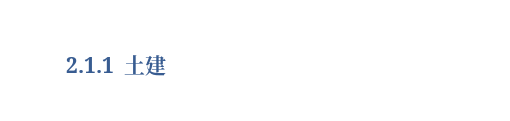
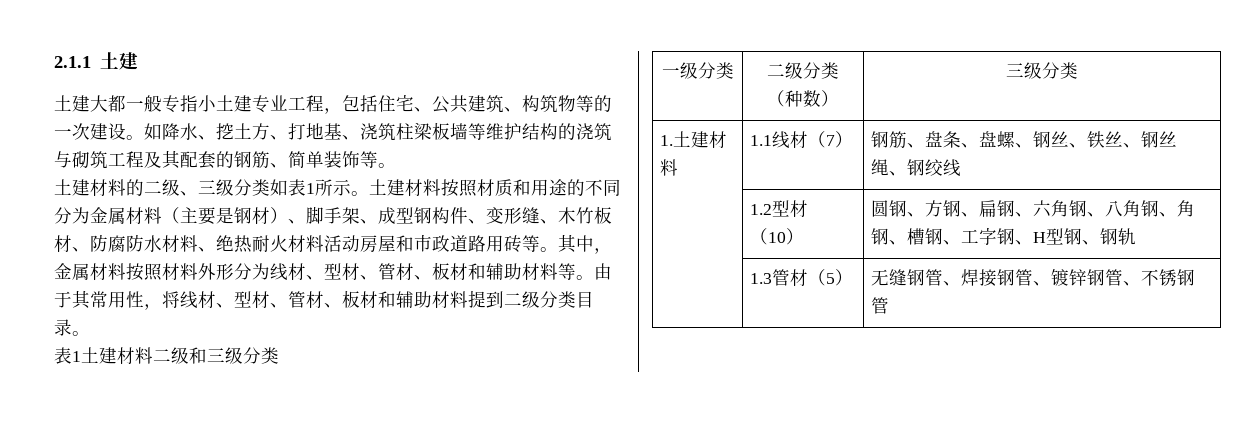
+ 土建大都一般专指小土建专业工程，包括住宅、公共建筑、构筑物等的一次建设。如降水、挖土方、打地基、浇筑柱梁板墙等维护结构的浇筑与砌筑工程及其配套的钢筋、简单装饰等。
+ 土建材料的二级、三级分类如表1所示。土建材料按照材质和用途的不同分为金属材料（主要是钢材）、脚手架、成型钢构件、变形缝、木竹板材、防腐防水材料、绝热耐火材料活动房屋和市政道路用砖等。其中，金属材料按照材料外形分为线材、型材、管材、板材和辅助材料等。由于其常用性，将线材、型材、管材、板材和辅助材料提到二级分类目录。
+ 表1土建材料二级和三级分类
+ 一级分类 | 二级分类（种数） | 三级分类
+ 1.土建材料 | 1.1线材（7） | 钢筋、盘条、盘螺、钢丝、铁丝、钢丝绳、钢绞线
+ | 1.2型材（10） | 圆钢、方钢、扁钢、六角钢、八角钢、角钢、槽钢、工字钢、H型钢、钢轨
+ | 1.3管材（5） | 无缝钢管、焊接钢管、镀锌钢管、不锈钢管

